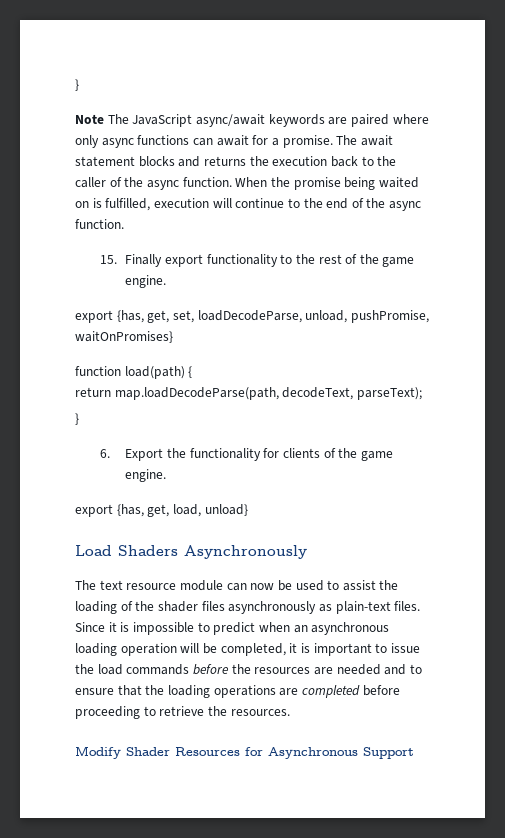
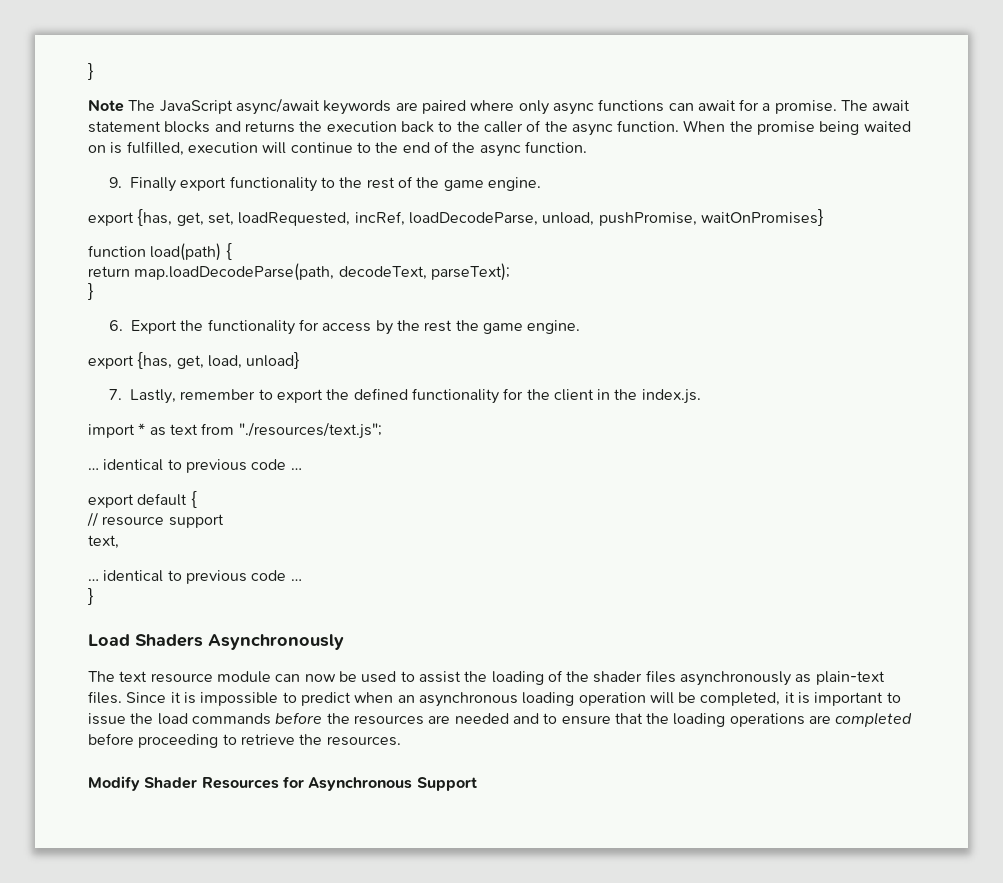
- 15. Finally export functionality to the rest of the game engine.
+ 9. Finally export functionality to the rest of the game engine.
- export {has, get, set, loadDecodeParse, unload, pushPromise, waitOnPromises}
+ export {has, get, set, loadRequested, incRef, loadDecodeParse, unload, pushPromise, waitOnPromises}
- 6. Export the functionality for clients of the game engine.
+ 6. Export the functionality for access by the rest the game engine.
+ 7. Lastly, remember to export the defined functionality for the client in the index.js.
+ import * as text from "./resources/text.js";
+ … identical to previous code …
+ export default {
+ // resource support
+ text,
+ … identical to previous code …
+ }

